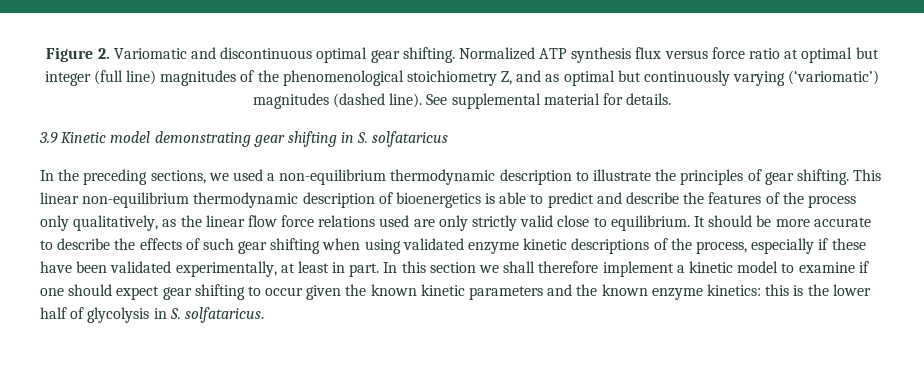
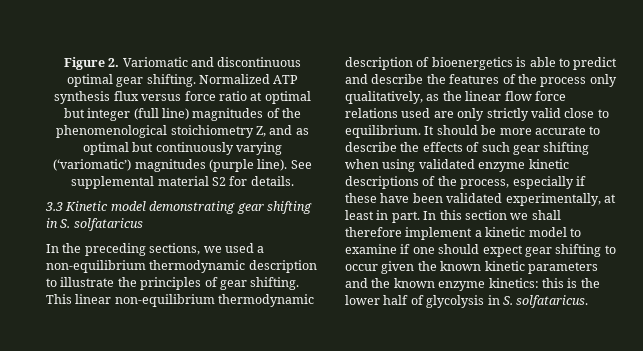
- Normalized ATP synthesis flux versus force ratio at optimal but integer (full line) magnitudes of the phenomenological stoichiometry Z, and as optimal but continuously varying (‘variomatic’) magnitudes (dashed line).
+ Normalized ATP synthesis flux versus force ratio at optimal but integer (full line) magnitudes of the phenomenological stoichiometry Z, and as optimal but continuously varying (‘variomatic’) magnitudes (purple line).
- See supplemental material for details.
+ See supplemental material S2 for details.
- 3.9 Kinetic model demonstrating gear shifting in S. solfataricus
+ 3.3 Kinetic model demonstrating gear shifting in S. solfataricus

